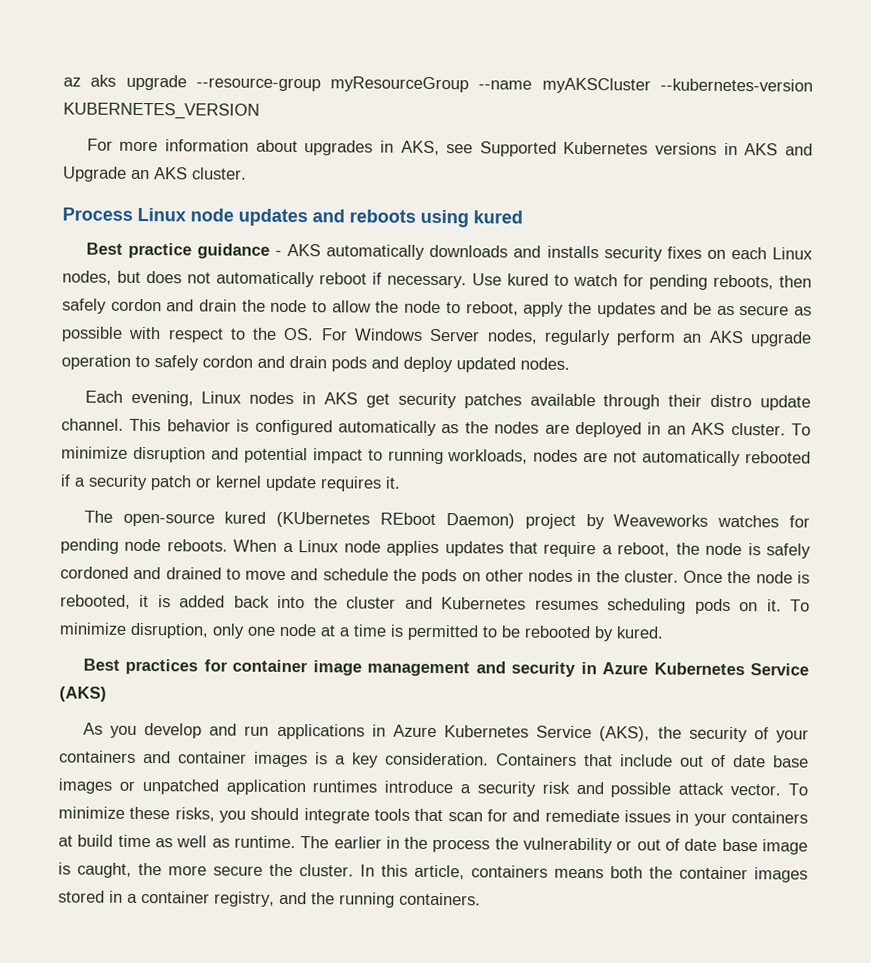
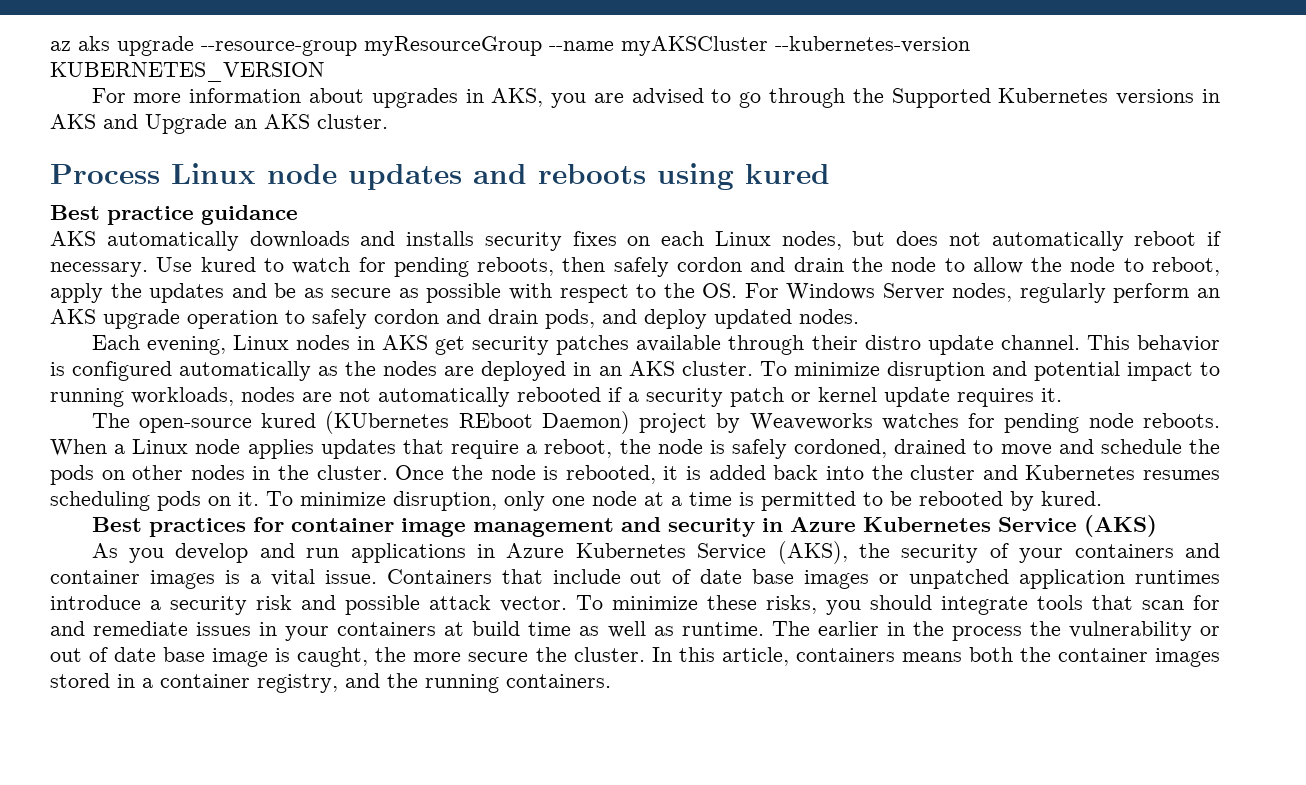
- For more information about upgrades in AKS, see Supported Kubernetes versions in AKS and Upgrade an AKS cluster.
+ For more information about upgrades in AKS, you are advised to go through the Supported Kubernetes versions in AKS and Upgrade an AKS cluster.
- Best practice guidance - AKS automatically downloads and installs security fixes on each Linux nodes, but does not automatically reboot if necessary.
+ Best practice guidance
+ AKS automatically downloads and installs security fixes on each Linux nodes, but does not automatically reboot if necessary.
- Use kured to watch for pending reboots, then safely cordon and drain the node to allow the node to reboot, apply the updates and be as secure as possible with respect to the OS. For Windows Server nodes, regularly perform an AKS upgrade operation to safely cordon and drain pods and deploy updated nodes.
+ Use kured to watch for pending reboots, then safely cordon and drain the node to allow the node to reboot, apply the updates and be as secure as possible with respect to the OS. For Windows Server nodes, regularly perform an AKS upgrade operation to safely cordon and drain pods, and deploy updated nodes.
- When a Linux node applies updates that require a reboot, the node is safely cordoned and drained to move and schedule the pods on other nodes in the cluster.
+ When a Linux node applies updates that require a reboot, the node is safely cordoned, drained to move and schedule the pods on other nodes in the cluster.
- As you develop and run applications in Azure Kubernetes Service (AKS), the security of your containers and container images is a key consideration.
+ As you develop and run applications in Azure Kubernetes Service (AKS), the security of your containers and container images is a vital issue.

